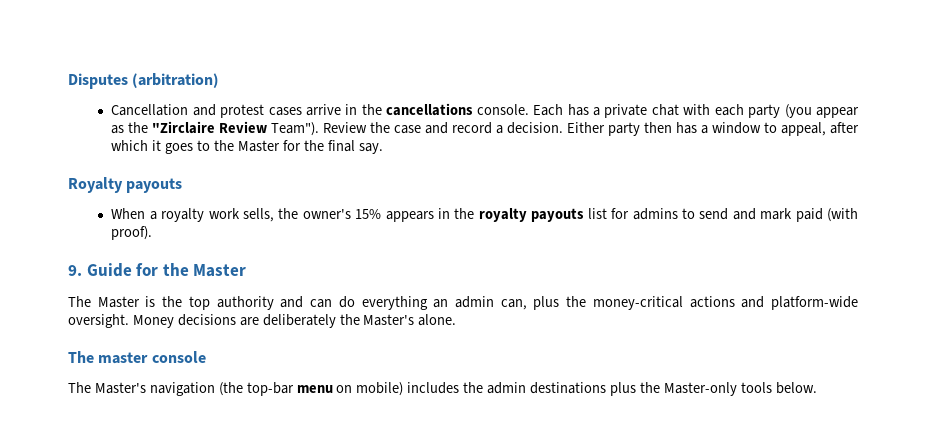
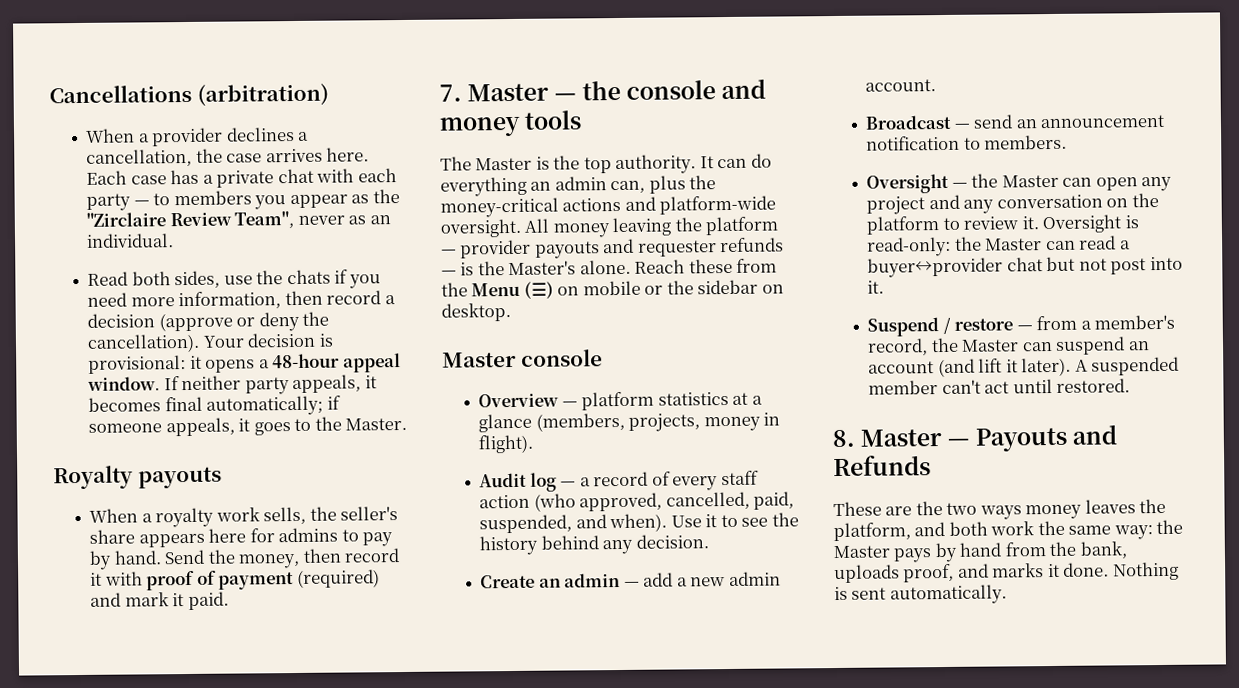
- Disputes (arbitration)
+ Cancellations (arbitration)
- Cancellation and protest cases arrive in the cancellations console. Each has a private chat with each party (you appear as the "Zirclaire Review Team"). Review the case and record a decision. Either party then has a window to appeal, after which it goes to the Master for the final say.
+ When a provider declines a cancellation, the case arrives here. Each case has a private chat with each party — to members you appear as the "Zirclaire Review Team", never as an individual.
+ Read both sides, use the chats if you need more information, then record a decision (approve or deny the cancellation). Your decision is provisional: it opens a 48-hour appeal window. If neither party appeals, it becomes final automatically; if someone appeals, it goes to the Master.
- When a royalty work sells, the owner's 15% appears in the royalty payouts list for admins to send and mark paid (with proof).
- 9. Guide for the Master
+ When a royalty work sells, the seller's share appears here for admins to pay by hand. Send the money, then record it with proof of payment (required) and mark it paid.
+ 7. Master — the console and money tools
- The Master is the top authority and can do everything an admin can, plus the money-critical actions and platform-wide oversight.
+ The Master is the top authority. It can do everything an admin can, plus the money-critical actions and platform-wide oversight.
- Money decisions are deliberately the Master's alone.
- The master console
- The Master's navigation (the top-bar menu on mobile) includes the admin destinations plus the Master-only tools below.
+ All money leaving the platform — provider payouts and requester refunds — is the Master's alone. Reach these from the Menu (☰) on mobile or the sidebar on desktop.
+ Master console
+ Overview — platform statistics at a glance (members, projects, money in flight).
+ Audit log — a record of every staff action (who approved, cancelled, paid, suspended, and when). Use it to see the history behind any decision.
+ Create an admin — add a new admin account.
+ Broadcast — send an announcement notification to members.
+ Oversight — the Master can open any project and any conversation on the platform to review it. Oversight is read-only: the Master can read a buyer↔provider chat but not post into it.
+ Suspend / restore — from a member's record, the Master can suspend an account (and lift it later). A suspended member can't act until restored.
+ 8. Master — Payouts and Refunds
+ These are the two ways money leaves the platform, and both work the same way: the Master pays by hand from the bank, uploads proof, and marks it done. Nothing is sent automatically.

